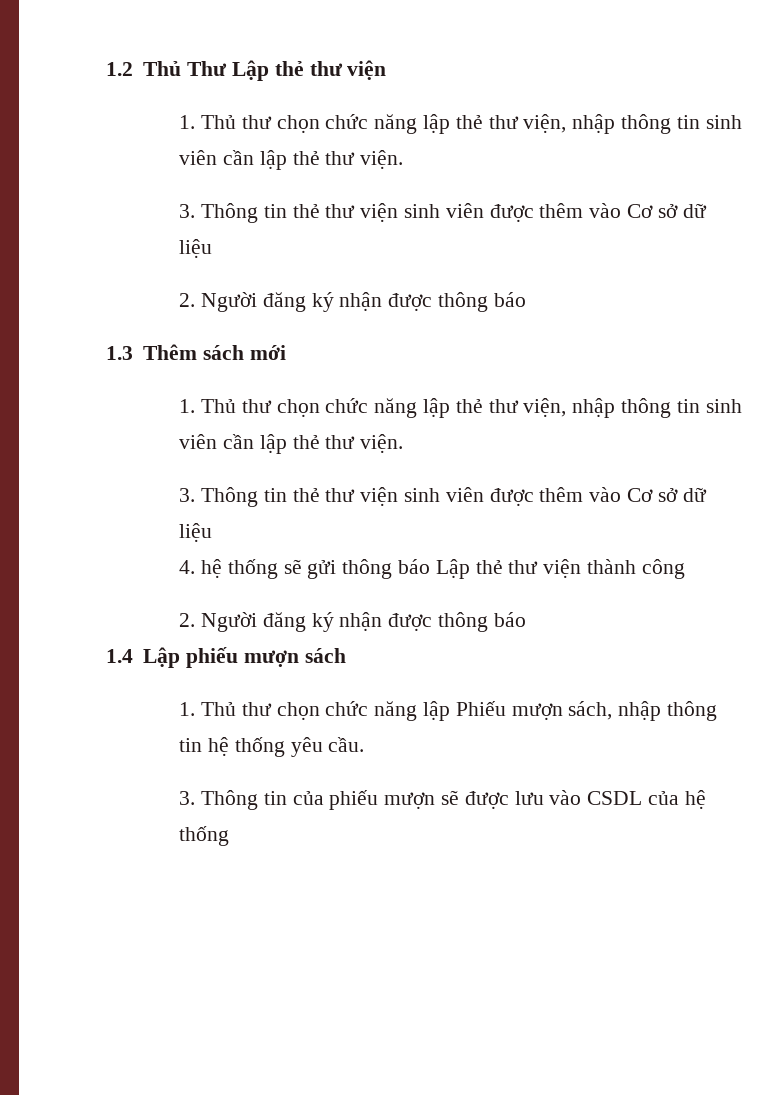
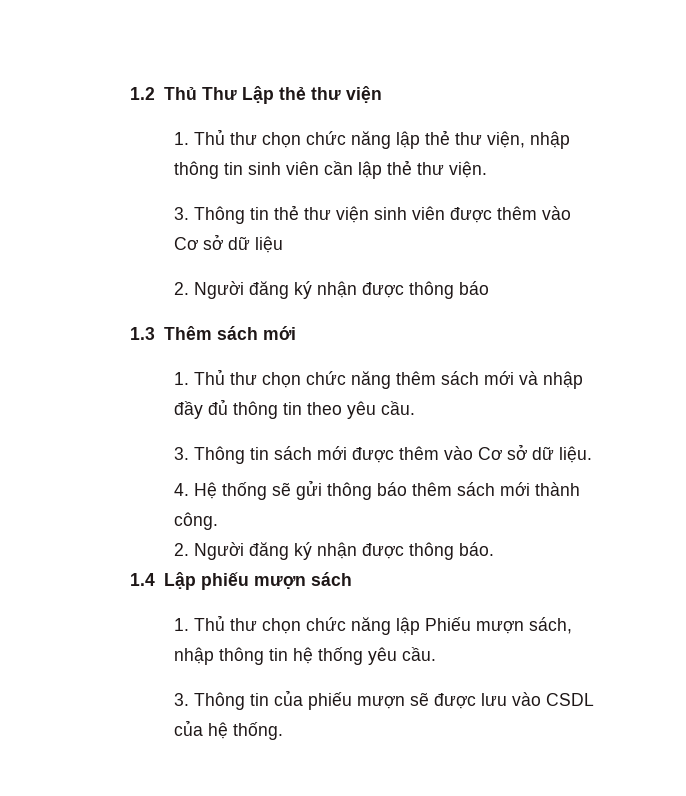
  1.3 Thêm sách mới
- 1. Thủ thư chọn chức năng lập thẻ thư viện, nhập thông tin sinh viên cần lập thẻ thư viện.
- 3. Thông tin thẻ thư viện sinh viên được thêm vào Cơ sở dữ liệu
+ 1. Thủ thư chọn chức năng thêm sách mới và nhập đầy đủ thông tin theo yêu cầu.
+ 3. Thông tin sách mới được thêm vào Cơ sở dữ liệu.
- 4. hệ thống sẽ gửi thông báo Lập thẻ thư viện thành công
- 2. Người đăng ký nhận được thông báo
+ 4. Hệ thống sẽ gửi thông báo thêm sách mới thành công.
+ 2. Người đăng ký nhận được thông báo.
- 3. Thông tin của phiếu mượn sẽ được lưu vào CSDL của hệ thống
+ 3. Thông tin của phiếu mượn sẽ được lưu vào CSDL của hệ thống.

